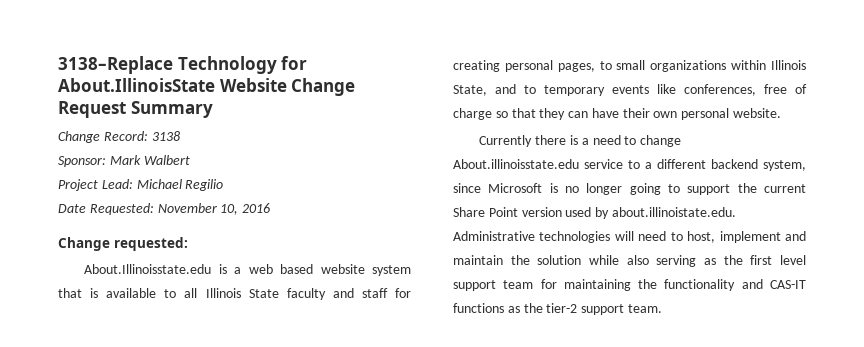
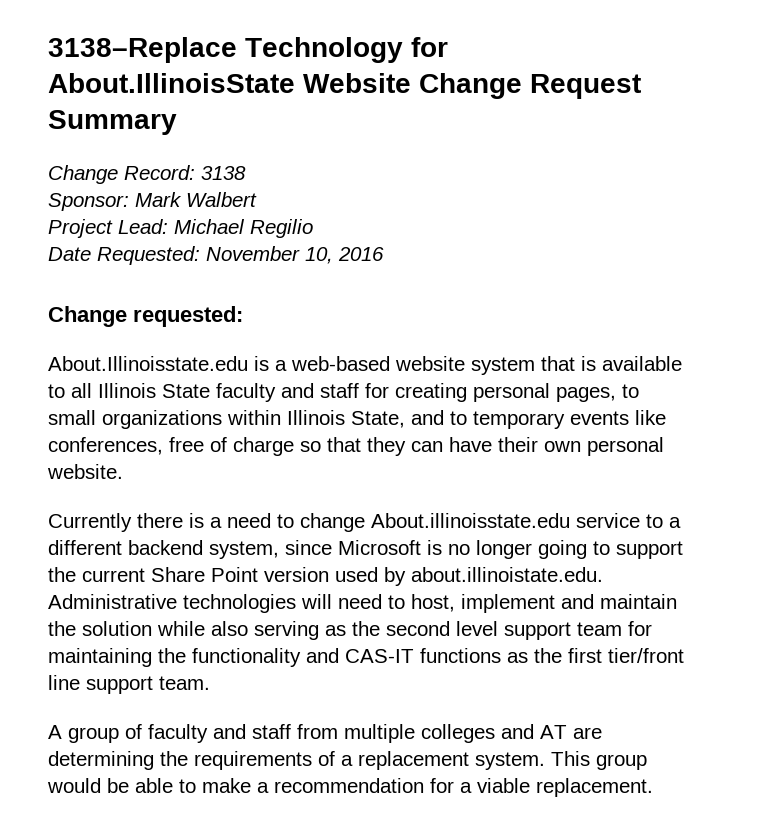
- About.Illinoisstate.edu is a web based website system that is available to all Illinois State faculty and staff for creating personal pages, to small organizations within Illinois State, and to temporary events like conferences, free of charge so that they can have their own personal website.
+ About.Illinoisstate.edu is a web-based website system that is available to all Illinois State faculty and staff for creating personal pages, to small organizations within Illinois State, and to temporary events like conferences, free of charge so that they can have their own personal website.
- Currently there is a need to change About.illinoisstate.edu service to a different backend system, since Microsoft is no longer going to support the current Share Point version used by about.illinoistate.edu. Administrative technologies will need to host, implement and maintain the solution while also serving as the first level support team for maintaining the functionality and CAS-IT functions as the tier-2 support team.
+ Currently there is a need to change About.illinoisstate.edu service to a different backend system, since Microsoft is no longer going to support the current Share Point version used by about.illinoistate.edu. Administrative technologies will need to host, implement and maintain the solution while also serving as the second level support team for maintaining the functionality and CAS-IT functions as the first tier/front line support team.
+ A group of faculty and staff from multiple colleges and AT are determining the requirements of a replacement system. This group would be able to make a recommendation for a viable replacement.

